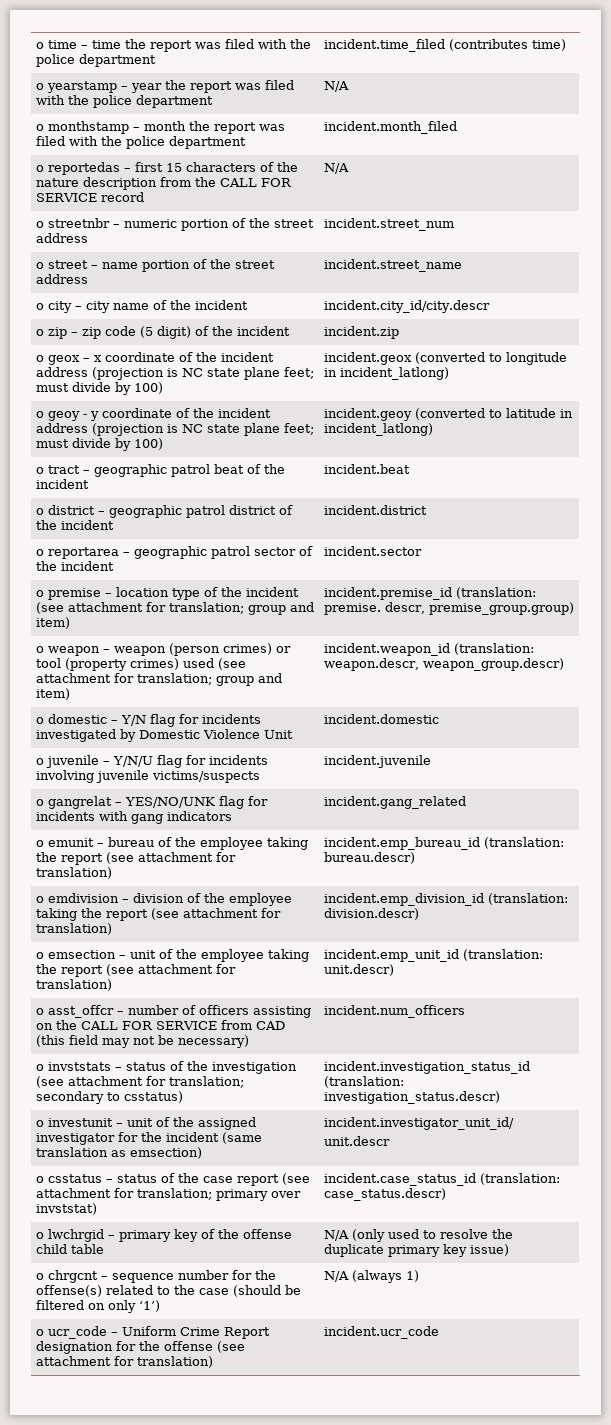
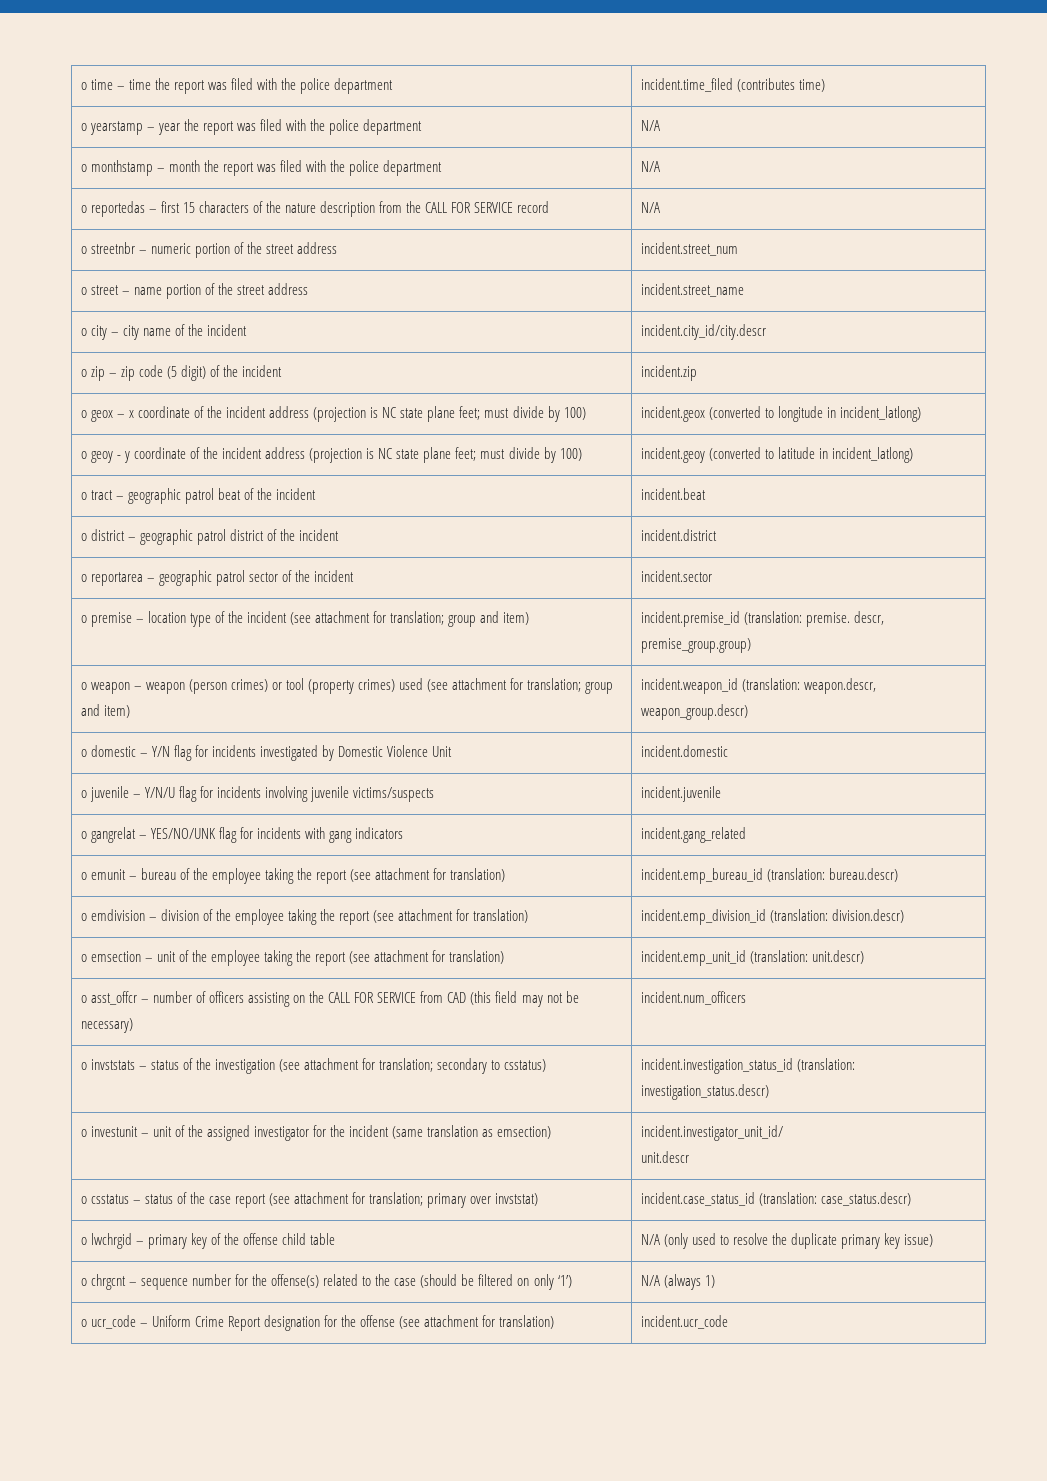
- o monthstamp – month the report was filed with the police department | incident.month_filed
+ o monthstamp – month the report was filed with the police department | N/A

